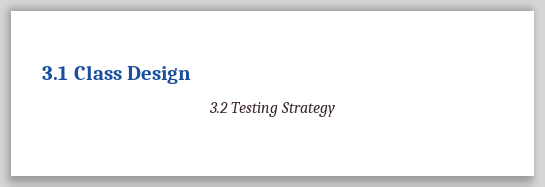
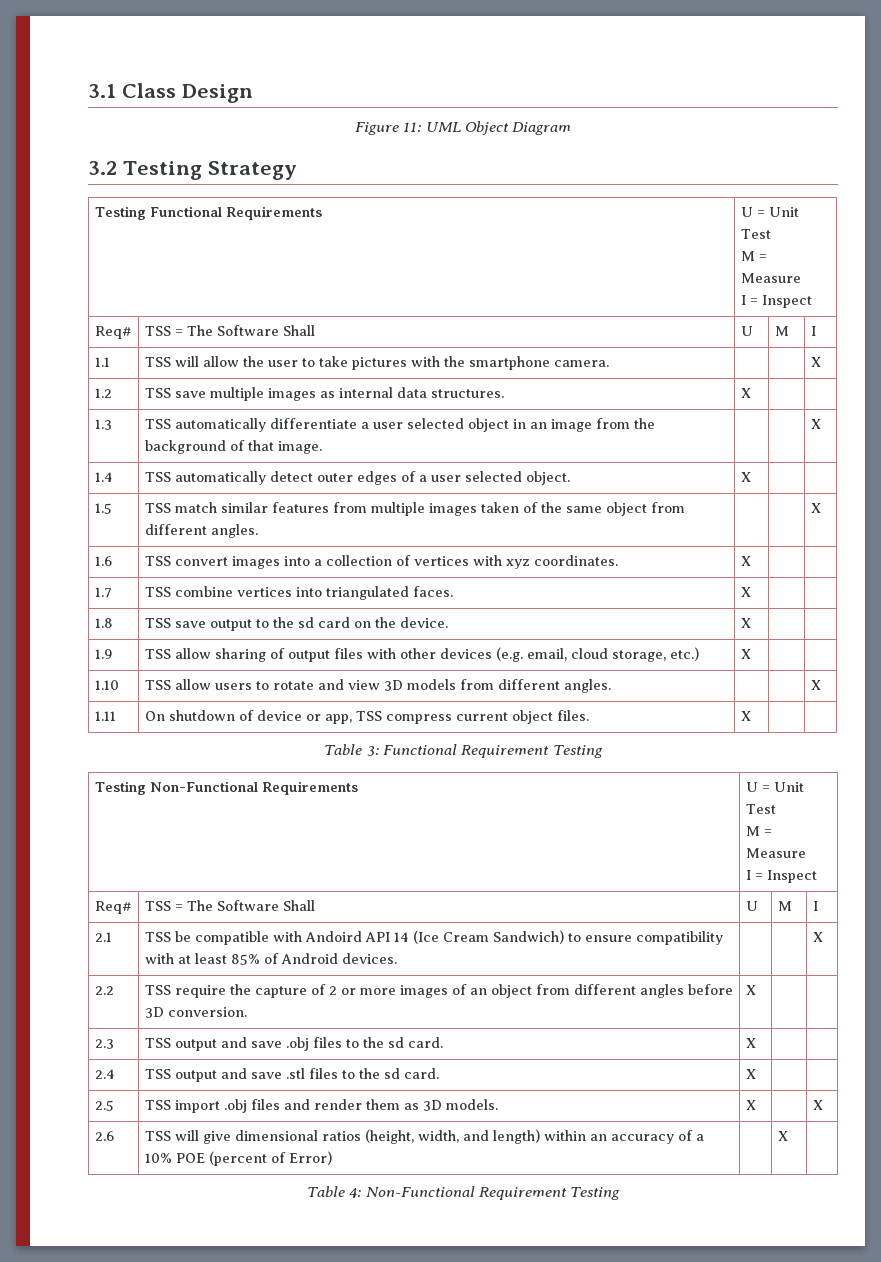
+ Figure 11: UML Object Diagram
  3.2 Testing Strategy
+ Testing Functional Requirements | U = Unit Test
+ M = Measure
+ I = Inspect
+ Req# | TSS = The Software Shall | U | M | I
+ 1.1 | TSS will allow the user to take pictures with the smartphone camera. | | | X
+ 1.2 | TSS save multiple images as internal data structures. | X | |
+ 1.3 | TSS automatically differentiate a user selected object in an image from the background of that image. | | | X
+ 1.4 | TSS automatically detect outer edges of a user selected object. | X | |
+ 1.5 | TSS match similar features from multiple images taken of the same object from different angles. | | | X
+ 1.6 | TSS convert images into a collection of vertices with xyz coordinates. | X | |
+ 1.7 | TSS combine vertices into triangulated faces. | X | |
+ 1.8 | TSS save output to the sd card on the device. | X | |
+ 1.9 | TSS allow sharing of output files with other devices (e.g. email, cloud storage, etc.) | X | |
+ 1.10 | TSS allow users to rotate and view 3D models from different angles. | | | X
+ 1.11 | On shutdown of device or app, TSS compress current object files. | X | |
+ Table 3: Functional Requirement Testing
+ Testing Non-Functional Requirements | U = Unit Test
+ M = Measure
+ I = Inspect
+ Req# | TSS = The Software Shall | U | M | I
+ 2.1 | TSS be compatible with Andoird API 14 (Ice Cream Sandwich) to ensure compatibility with at least 85% of Android devices. | | | X
+ 2.2 | TSS require the capture of 2 or more images of an object from different angles before 3D conversion. | X | |
+ 2.3 | TSS output and save .obj files to the sd card. | X | |
+ 2.4 | TSS output and save .stl files to the sd card. | X | |
+ 2.5 | TSS import .obj files and render them as 3D models. | X | | X
+ 2.6 | TSS will give dimensional ratios (height, width, and length) within an accuracy of a 10% POE (percent of Error) | | X |
+ Table 4: Non-Functional Requirement Testing

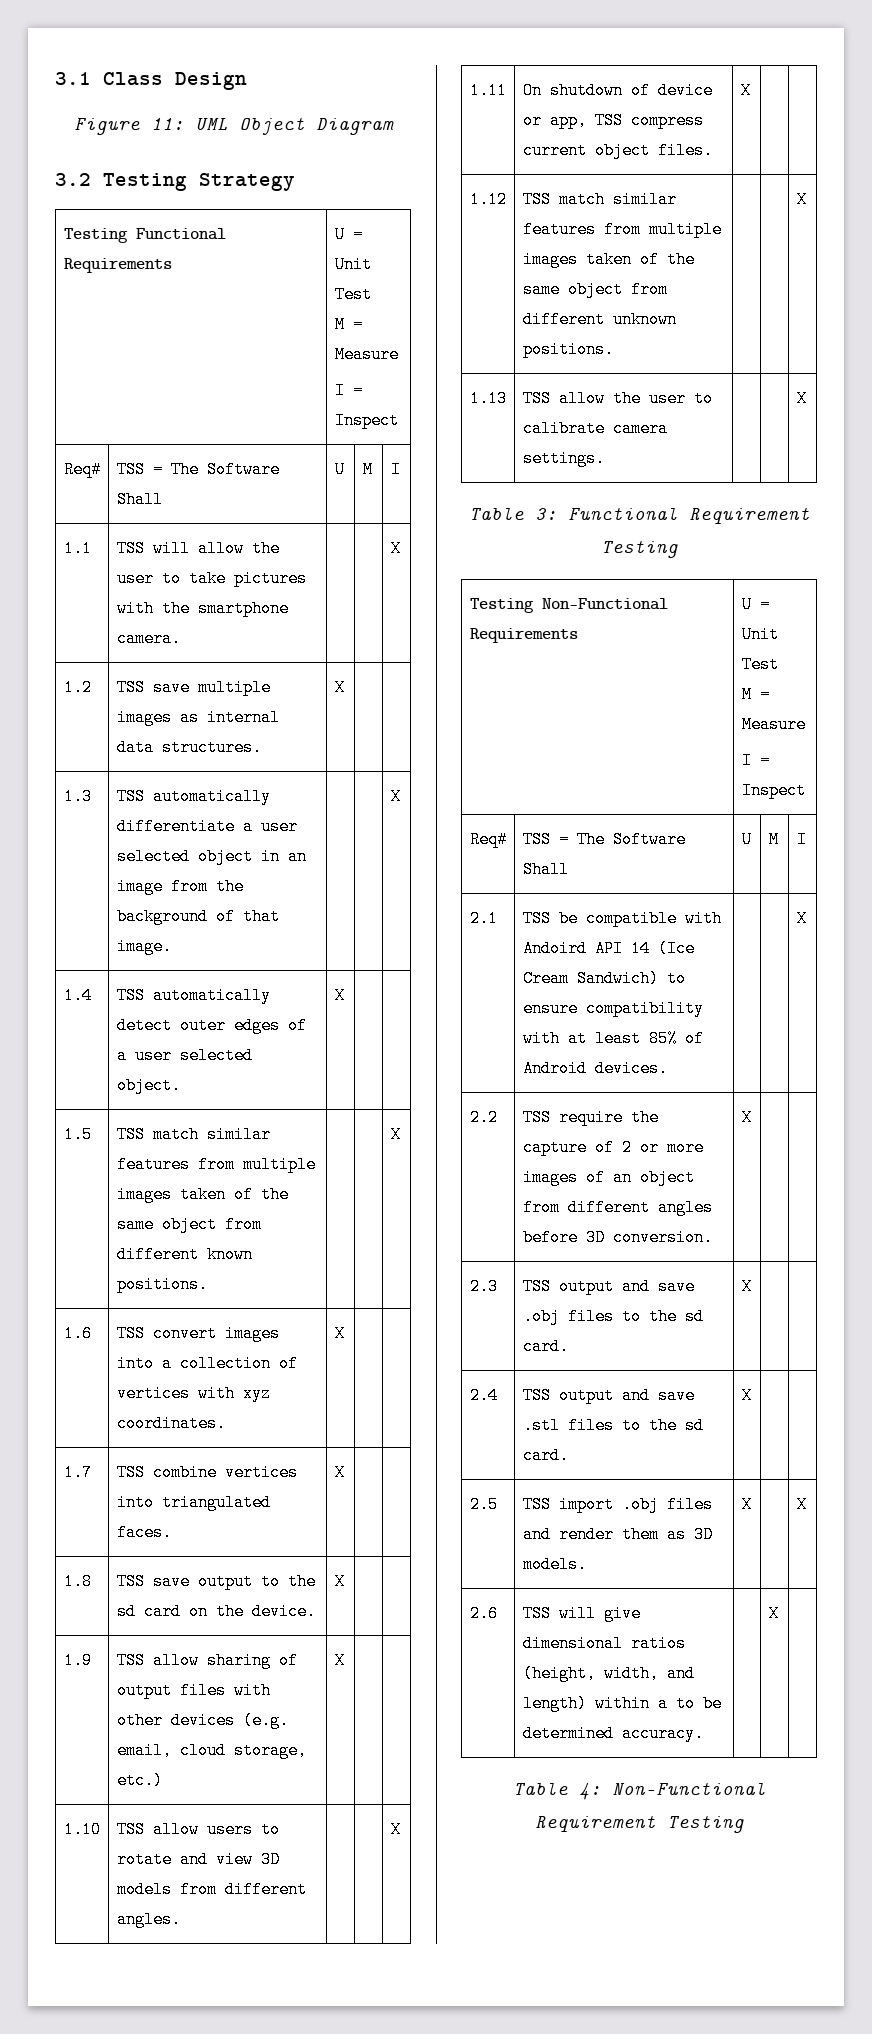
- 1.5 | TSS match similar features from multiple images taken of the same object from different angles. | | | X
+ 1.5 | TSS match similar features from multiple images taken of the same object from different known positions. | | | X
+ 1.12 | TSS match similar features from multiple images taken of the same object from different unknown positions. | | | X
+ 1.13 | TSS allow the user to calibrate camera settings. | | | X
- 2.6 | TSS will give dimensional ratios (height, width, and length) within an accuracy of a 10% POE (percent of Error) | | X |
+ 2.6 | TSS will give dimensional ratios (height, width, and length) within a to be determined accuracy. | | X |

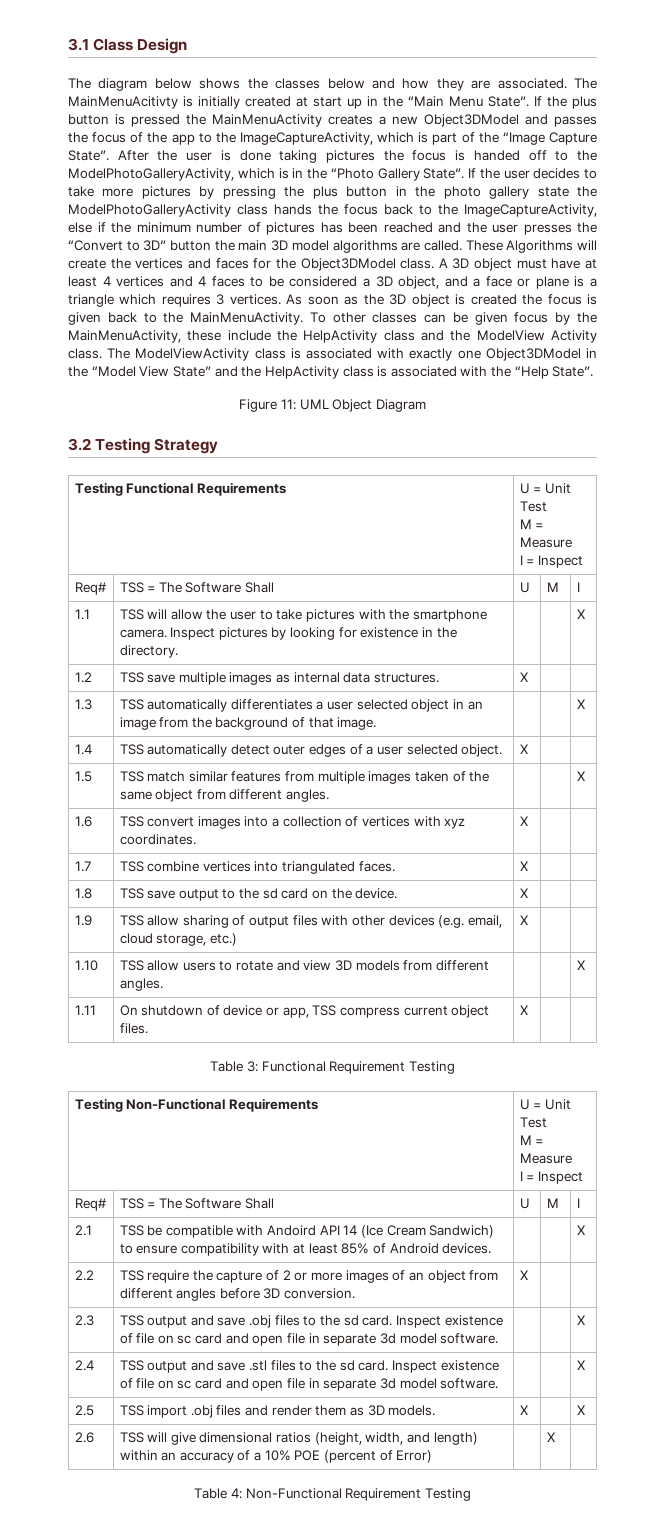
+ The diagram below shows the classes below and how they are associated. The MainMenuAcitivty is initially created at start up in the “Main Menu State”. If the plus button is pressed the MainMenuActivity creates a new Object3DModel and passes the focus of the app to the ImageCaptureActivity, which is part of the “Image Capture State”. After the user is done taking pictures the focus is handed off to the ModelPhotoGalleryActivity, which is in the “Photo Gallery State”. If the user decides to take more pictures by pressing the plus button in the photo gallery state the ModelPhotoGalleryActivity class hands the focus back to the ImageCaptureActivity, else if the minimum number of pictures has been reached and the user presses the “Convert to 3D” button the main 3D model algorithms are called. These Algorithms will create the vertices and faces for the Object3DModel class. A 3D object must have at least 4 vertices and 4 faces to be considered a 3D object, and a face or plane is a triangle which requires 3 vertices. As soon as the 3D object is created the focus is given back to the MainMenuActivity. To other classes can be given focus by the MainMenuActivity, these include the HelpActivity class and the ModelView Activity class. The ModelViewActivity class is associated with exactly one Object3DModel in the “Model View State” and the HelpActivity class is associated with the “Help State”.
- 1.1 | TSS will allow the user to take pictures with the smartphone camera. | | | X
+ 1.1 | TSS will allow the user to take pictures with the smartphone camera. Inspect pictures by looking for existence in the directory. | | | X
- 1.3 | TSS automatically differentiate a user selected object in an image from the background of that image. | | | X
+ 1.3 | TSS automatically differentiates a user selected object in an image from the background of that image. | | | X
- 1.5 | TSS match similar features from multiple images taken of the same object from different known positions. | | | X
+ 1.5 | TSS match similar features from multiple images taken of the same object from different angles. | | | X
- 1.12 | TSS match similar features from multiple images taken of the same object from different unknown positions. | | | X
- 1.13 | TSS allow the user to calibrate camera settings. | | | X
- 2.3 | TSS output and save .obj files to the sd card. | X | |
+ 2.3 | TSS output and save .obj files to the sd card. Inspect existence of file on sc card and open file in separate 3d model software. | | | X
- 2.4 | TSS output and save .stl files to the sd card. | X | |
+ 2.4 | TSS output and save .stl files to the sd card. Inspect existence of file on sc card and open file in separate 3d model software. | | | X
- 2.6 | TSS will give dimensional ratios (height, width, and length) within a to be determined accuracy. | | X |
+ 2.6 | TSS will give dimensional ratios (height, width, and length) within an accuracy of a 10% POE (percent of Error) | | X |

